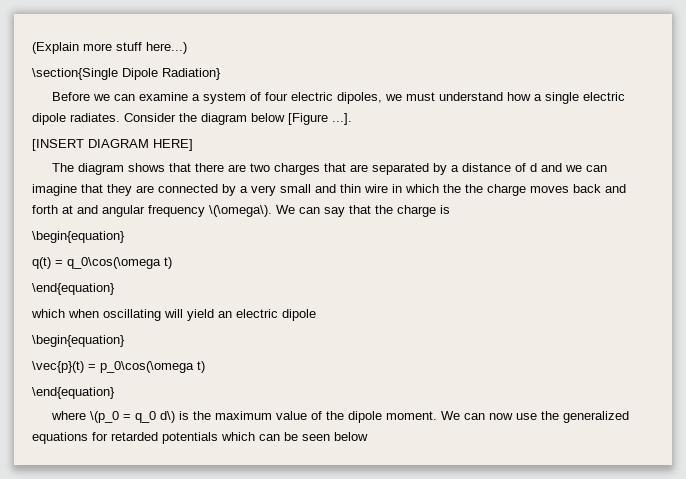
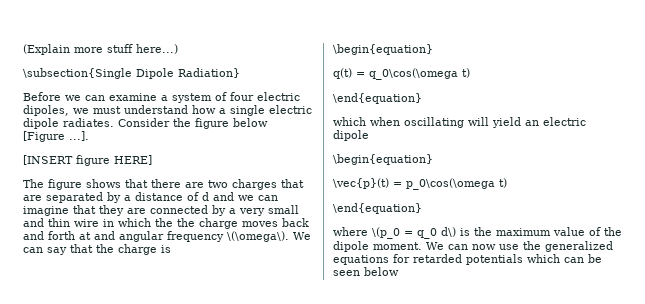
- \section{Single Dipole Radiation}
+ \subsection{Single Dipole Radiation}
- Consider the diagram below [Figure ...].
+ Consider the figure below [Figure ...].
- [INSERT DIAGRAM HERE]
+ [INSERT figure HERE]
- The diagram shows that there are two charges that are separated by a distance of d and we can imagine that they are connected by a very small and thin wire in which the the charge moves back and forth at and angular frequency \(\omega\).
+ The figure shows that there are two charges that are separated by a distance of d and we can imagine that they are connected by a very small and thin wire in which the the charge moves back and forth at and angular frequency \(\omega\).

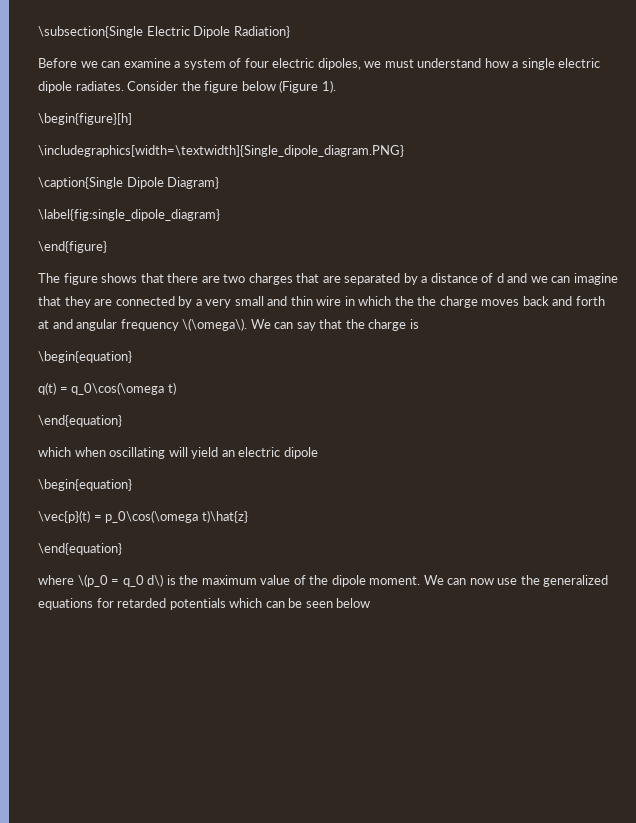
- (Explain more stuff here...)
- \subsection{Single Dipole Radiation}
+ \subsection{Single Electric Dipole Radiation}
- Consider the figure below [Figure ...].
- [INSERT figure HERE]
+ Consider the figure below (Figure 1).
+ \begin{figure}[h]
+ \includegraphics[width=\textwidth]{Single_dipole_diagram.PNG}
+ \caption{Single Dipole Diagram}
+ \label{fig:single_dipole_diagram}
+ \end{figure}
- \vec{p}(t) = p_0\cos(\omega t)
+ \vec{p}(t) = p_0\cos(\omega t)\hat{z}

